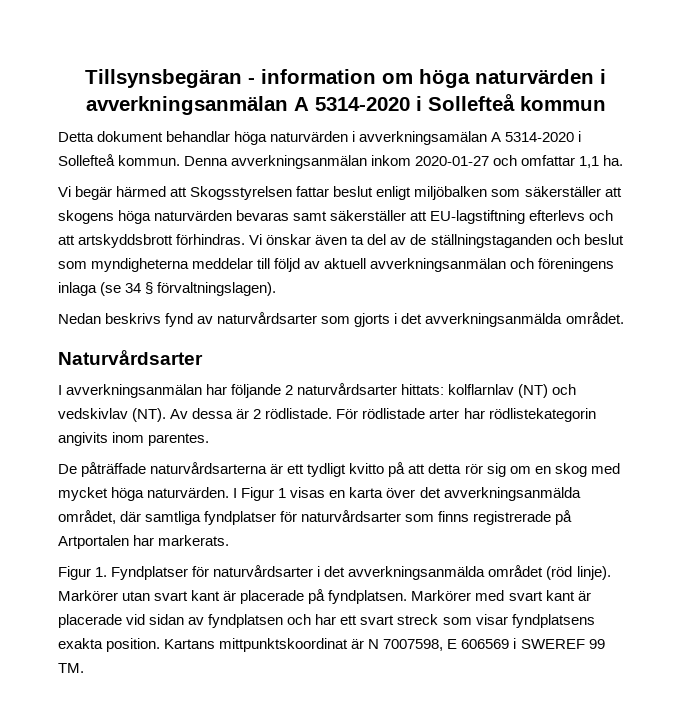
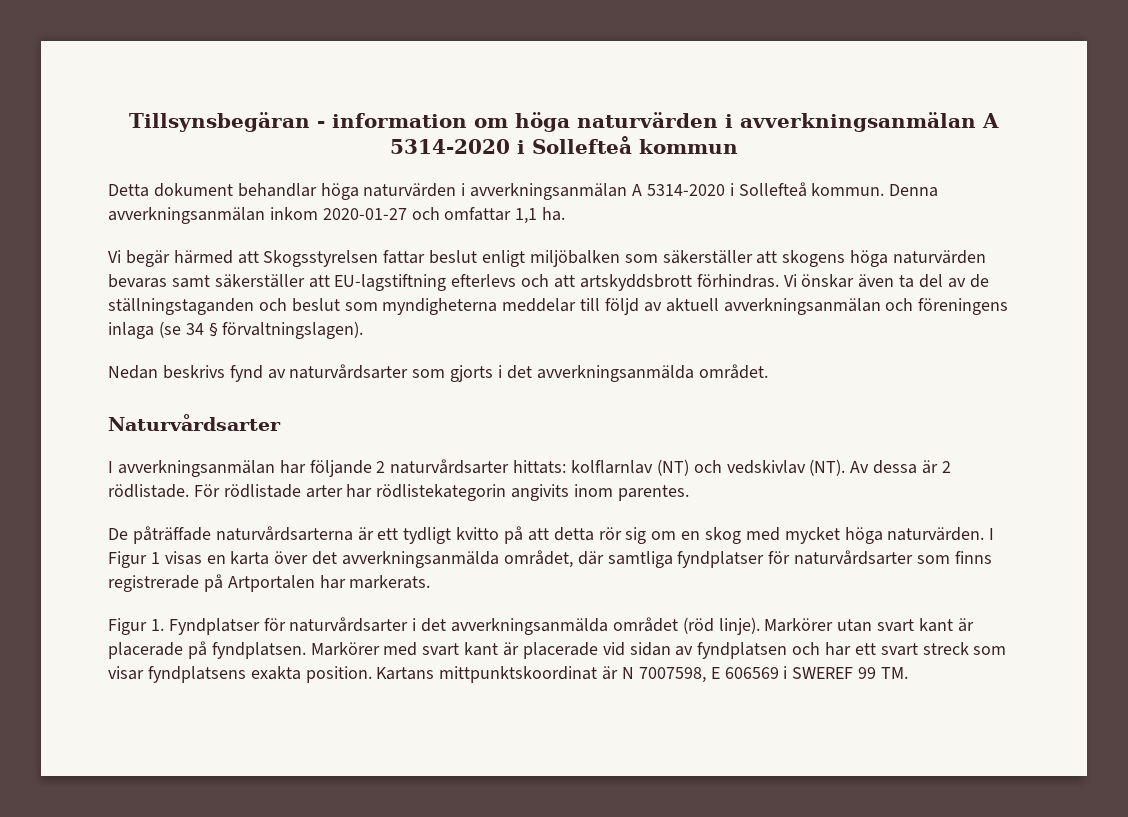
- Detta dokument behandlar höga naturvärden i avverkningsamälan A 5314-2020 i Sollefteå kommun.
+ Detta dokument behandlar höga naturvärden i avverkningsanmälan A 5314-2020 i Sollefteå kommun.

